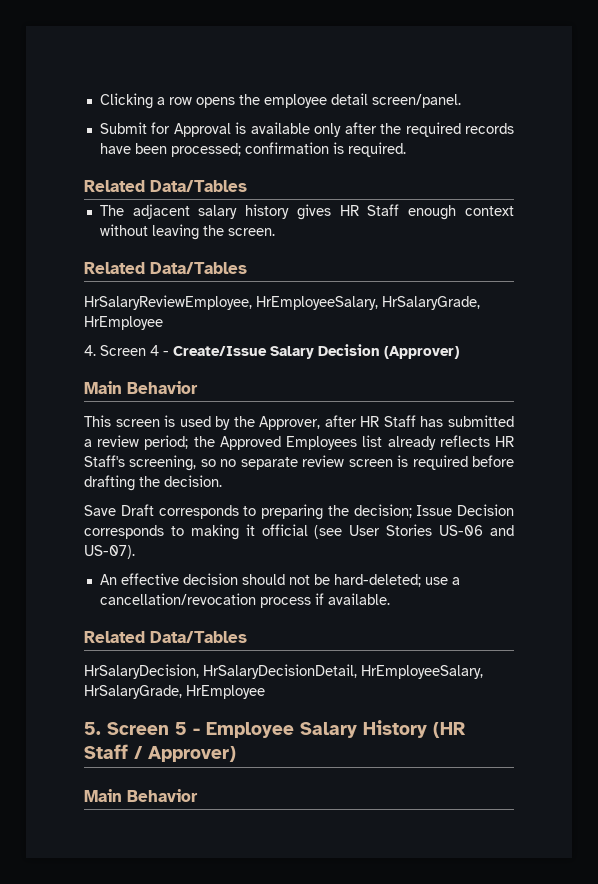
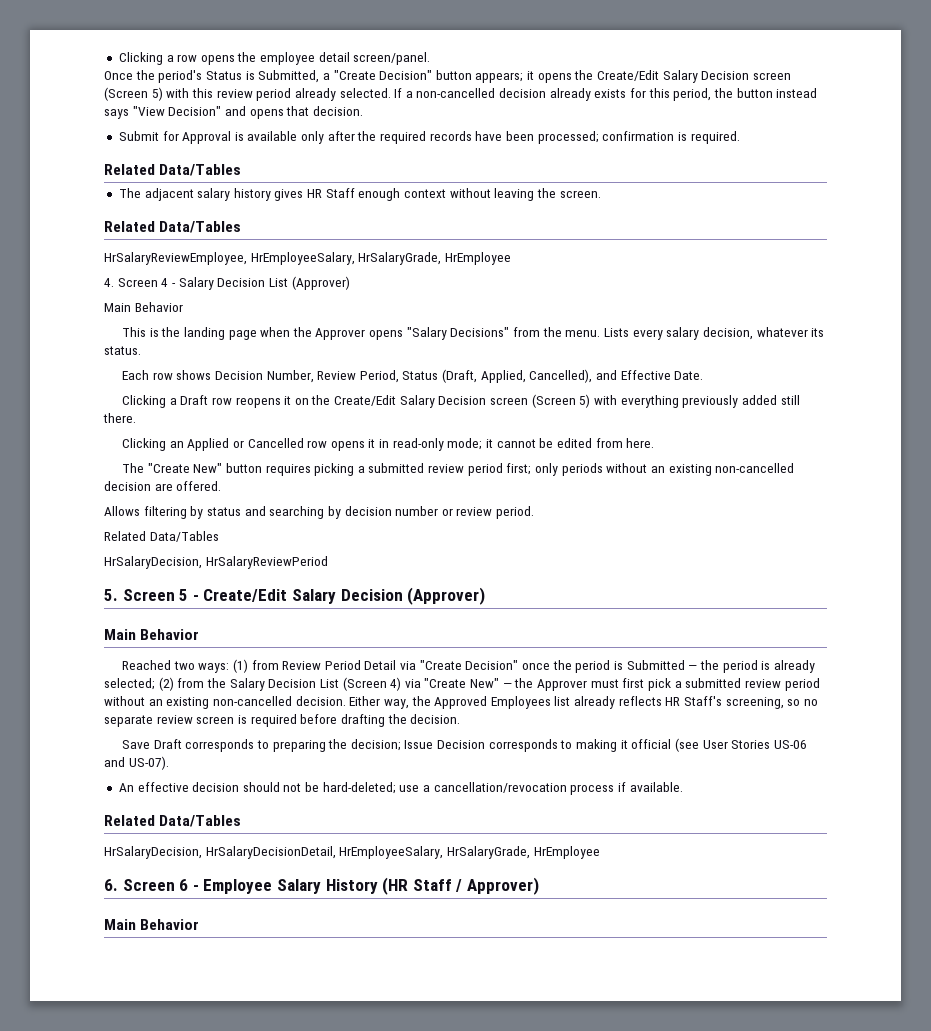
+ Once the period's Status is Submitted, a "Create Decision" button appears; it opens the Create/Edit Salary Decision screen (Screen 5) with this review period already selected. If a non-cancelled decision already exists for this period, the button instead says "View Decision" and opens that decision.
- 4. Screen 4 - Create/Issue Salary Decision (Approver)
+ 4. Screen 4 - Salary Decision List (Approver)
+ Main Behavior
+ This is the landing page when the Approver opens "Salary Decisions" from the menu. Lists every salary decision, whatever its status.
+ Each row shows Decision Number, Review Period, Status (Draft, Applied, Cancelled), and Effective Date.
+ Clicking a Draft row reopens it on the Create/Edit Salary Decision screen (Screen 5) with everything previously added still there.
+ Clicking an Applied or Cancelled row opens it in read-only mode; it cannot be edited from here.
+ The "Create New" button requires picking a submitted review period first; only periods without an existing non-cancelled decision are offered.
+ Allows filtering by status and searching by decision number or review period.
+ Related Data/Tables
+ HrSalaryDecision, HrSalaryReviewPeriod
+ 5. Screen 5 - Create/Edit Salary Decision (Approver)
- This screen is used by the Approver, after HR Staff has submitted a review period; the Approved Employees list already reflects HR Staff's screening, so no separate review screen is required before drafting the decision.
+ Reached two ways: (1) from Review Period Detail via "Create Decision" once the period is Submitted — the period is already selected; (2) from the Salary Decision List (Screen 4) via "Create New" — the Approver must first pick a submitted review period without an existing non-cancelled decision. Either way, the Approved Employees list already reflects HR Staff's screening, so no separate review screen is required before drafting the decision.
- 5. Screen 5 - Employee Salary History (HR Staff / Approver)
+ 6. Screen 6 - Employee Salary History (HR Staff / Approver)

